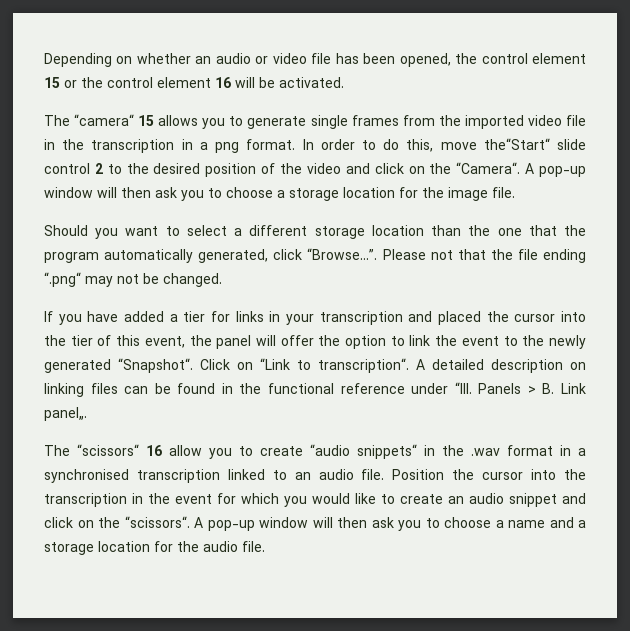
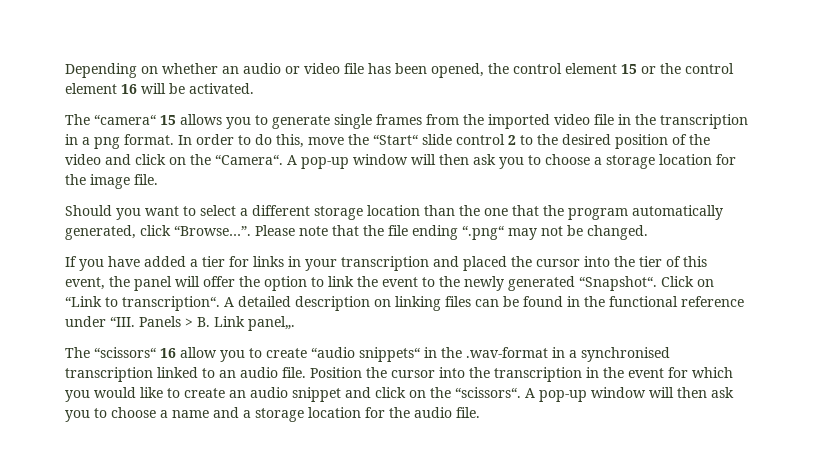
- In order to do this, move the“Start“ slide control 2 to the desired position of the video and click on the “Camera“.
+ In order to do this, move the “Start“ slide control 2 to the desired position of the video and click on the “Camera“.
- Please not that the file ending “.png“ may not be changed.
+ Please note that the file ending “.png“ may not be changed.
- The “scissors“ 16 allow you to create “audio snippets“ in the .wav format in a synchronised transcription linked to an audio file.
+ The “scissors“ 16 allow you to create “audio snippets“ in the .wav-format in a synchronised transcription linked to an audio file.

